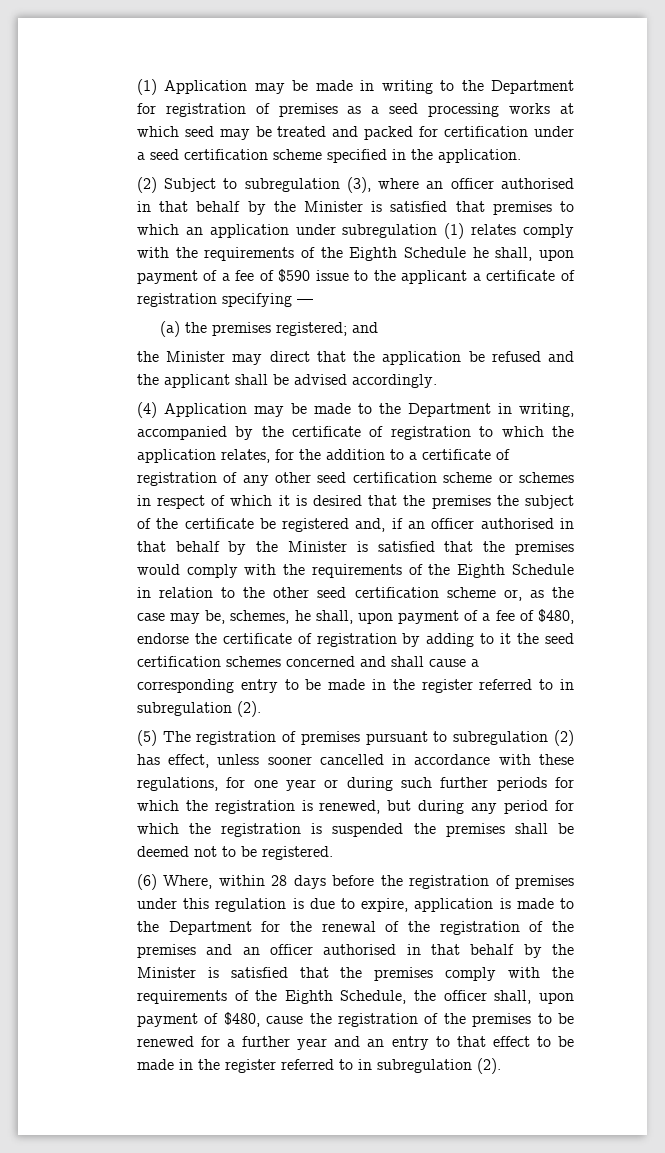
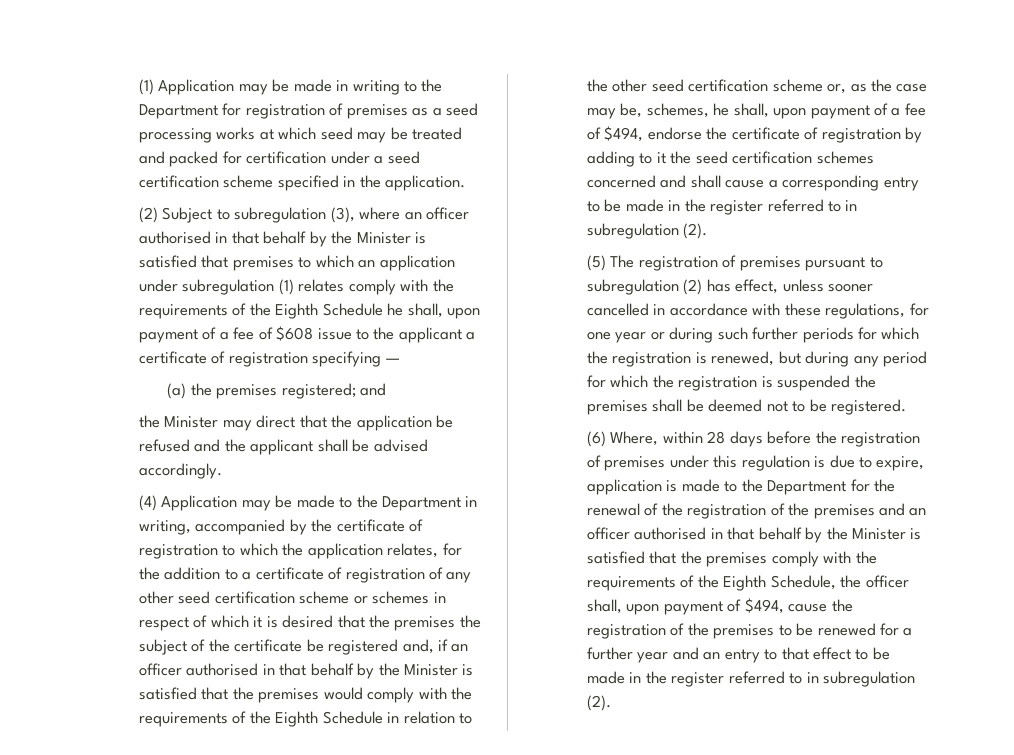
- (2) Subject to subregulation (3), where an officer authorised in that behalf by the Minister is satisfied that premises to which an application under subregulation (1) relates comply with the requirements of the Eighth Schedule he shall, upon payment of a fee of $590 issue to the applicant a certificate of registration specifying —
+ (2) Subject to subregulation (3), where an officer authorised in that behalf by the Minister is satisfied that premises to which an application under subregulation (1) relates comply with the requirements of the Eighth Schedule he shall, upon payment of a fee of $608 issue to the applicant a certificate of registration specifying —
- (4) Application may be made to the Department in writing, accompanied by the certificate of registration to which the application relates, for the addition to a certificate of registration of any other seed certification scheme or schemes in respect of which it is desired that the premises the subject of the certificate be registered and, if an officer authorised in that behalf by the Minister is satisfied that the premises would comply with the requirements of the Eighth Schedule in relation to the other seed certification scheme or, as the case may be, schemes, he shall, upon payment of a fee of $480, endorse the certificate of registration by adding to it the seed certification schemes concerned and shall cause a corresponding entry to be made in the register referred to in subregulation (2).
+ (4) Application may be made to the Department in writing, accompanied by the certificate of registration to which the application relates, for the addition to a certificate of registration of any other seed certification scheme or schemes in respect of which it is desired that the premises the subject of the certificate be registered and, if an officer authorised in that behalf by the Minister is satisfied that the premises would comply with the requirements of the Eighth Schedule in relation to the other seed certification scheme or, as the case may be, schemes, he shall, upon payment of a fee of $494, endorse the certificate of registration by adding to it the seed certification schemes concerned and shall cause a corresponding entry to be made in the register referred to in subregulation (2).
- (6) Where, within 28 days before the registration of premises under this regulation is due to expire, application is made to the Department for the renewal of the registration of the premises and an officer authorised in that behalf by the Minister is satisfied that the premises comply with the requirements of the Eighth Schedule, the officer shall, upon payment of $480, cause the registration of the premises to be renewed for a further year and an entry to that effect to be made in the register referred to in subregulation (2).
+ (6) Where, within 28 days before the registration of premises under this regulation is due to expire, application is made to the Department for the renewal of the registration of the premises and an officer authorised in that behalf by the Minister is satisfied that the premises comply with the requirements of the Eighth Schedule, the officer shall, upon payment of $494, cause the registration of the premises to be renewed for a further year and an entry to that effect to be made in the register referred to in subregulation (2).

